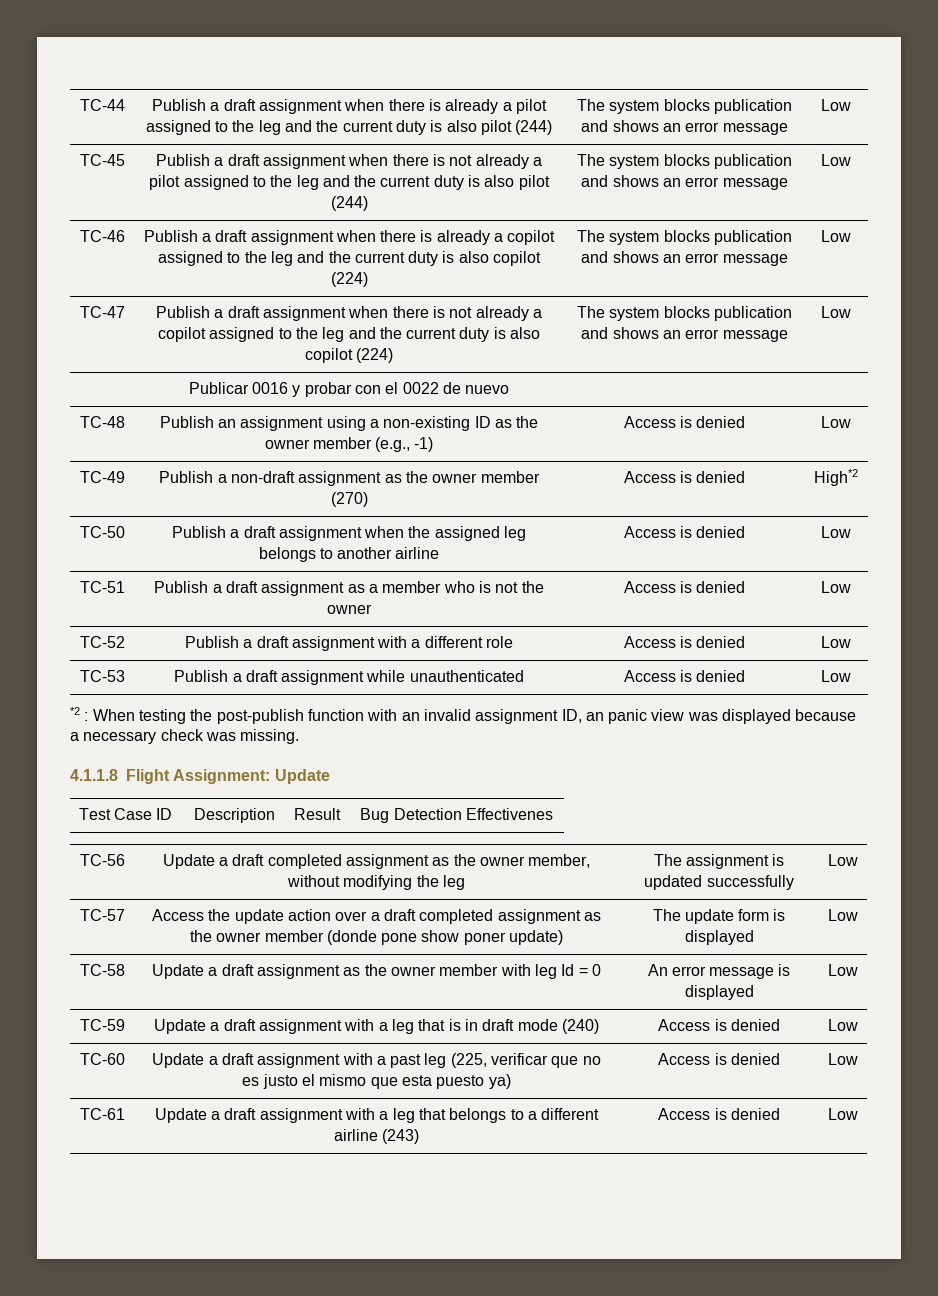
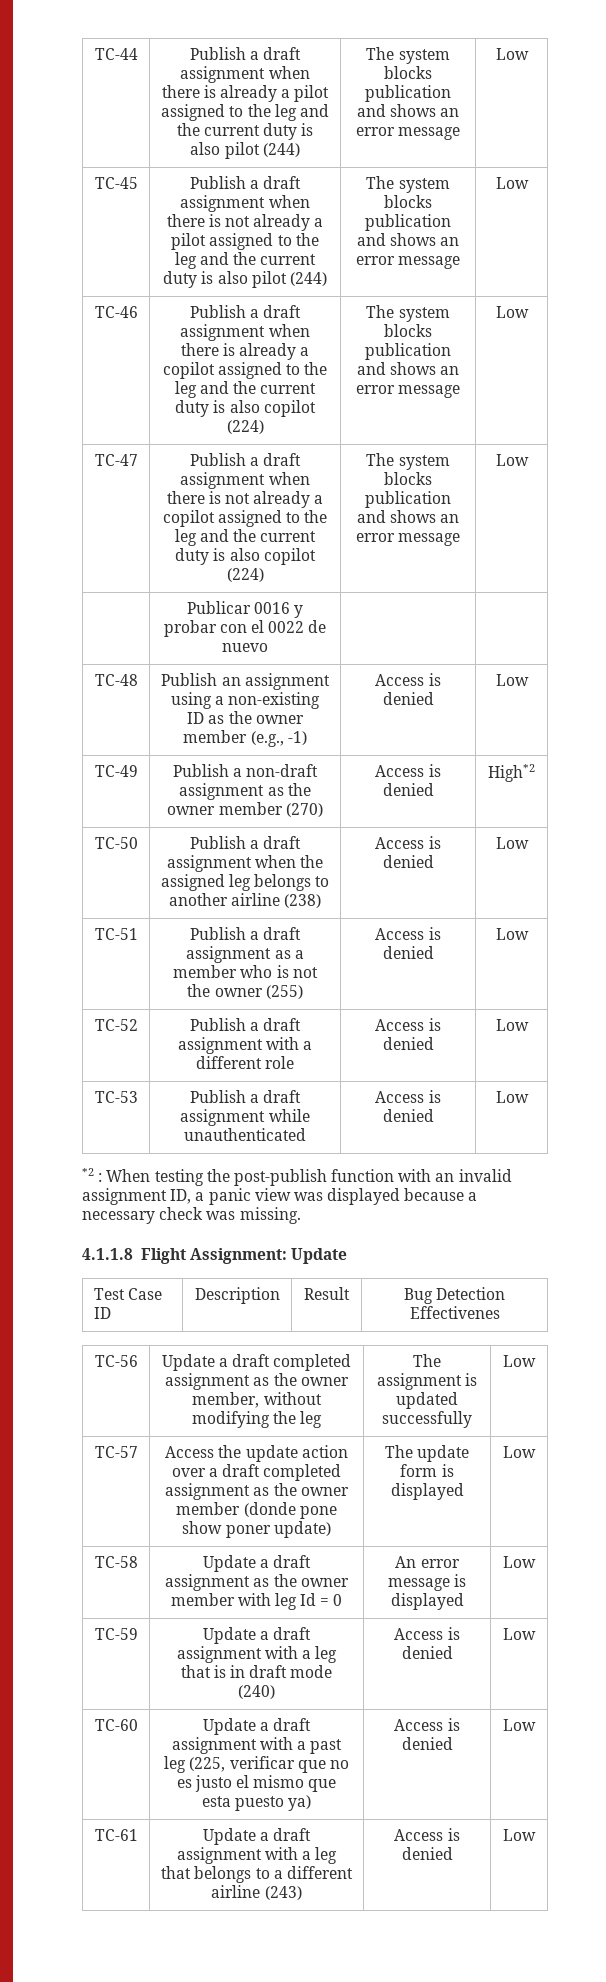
- TC-50 | Publish a draft assignment when the assigned leg belongs to another airline | Access is denied | Low
+ TC-50 | Publish a draft assignment when the assigned leg belongs to another airline (238) | Access is denied | Low
- TC-51 | Publish a draft assignment as a member who is not the owner | Access is denied | Low
+ TC-51 | Publish a draft assignment as a member who is not the owner (255) | Access is denied | Low
- *2 : When testing the post-publish function with an invalid assignment ID, an panic view was displayed because a necessary check was missing.
+ *2 : When testing the post-publish function with an invalid assignment ID, a panic view was displayed because a necessary check was missing.

